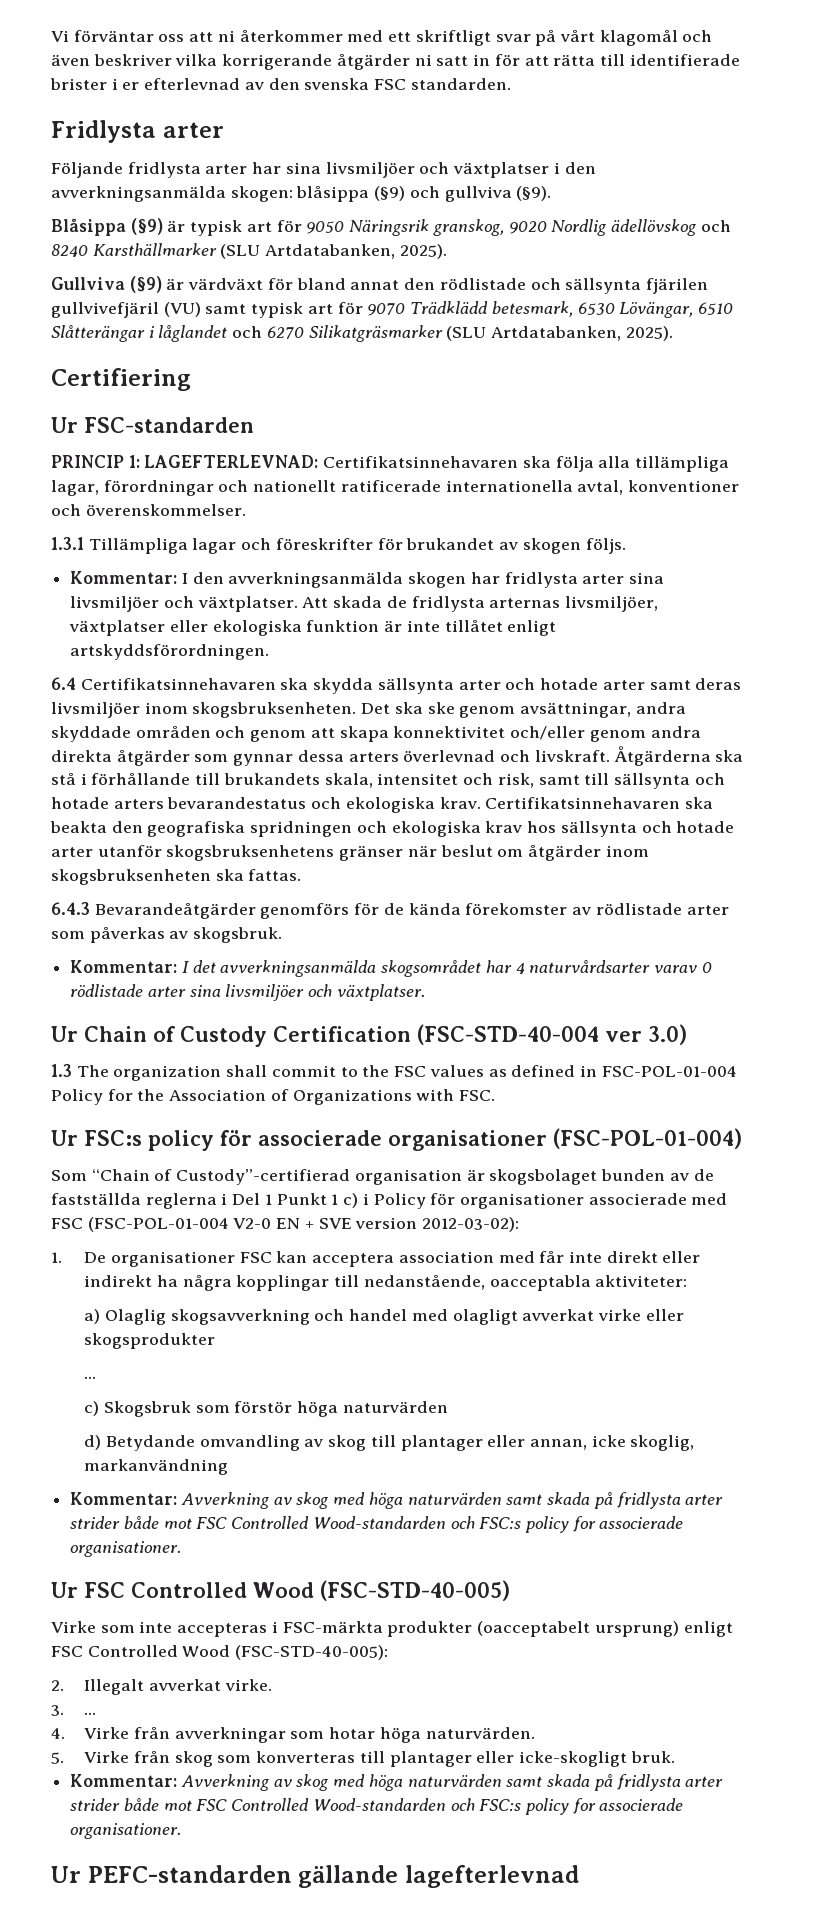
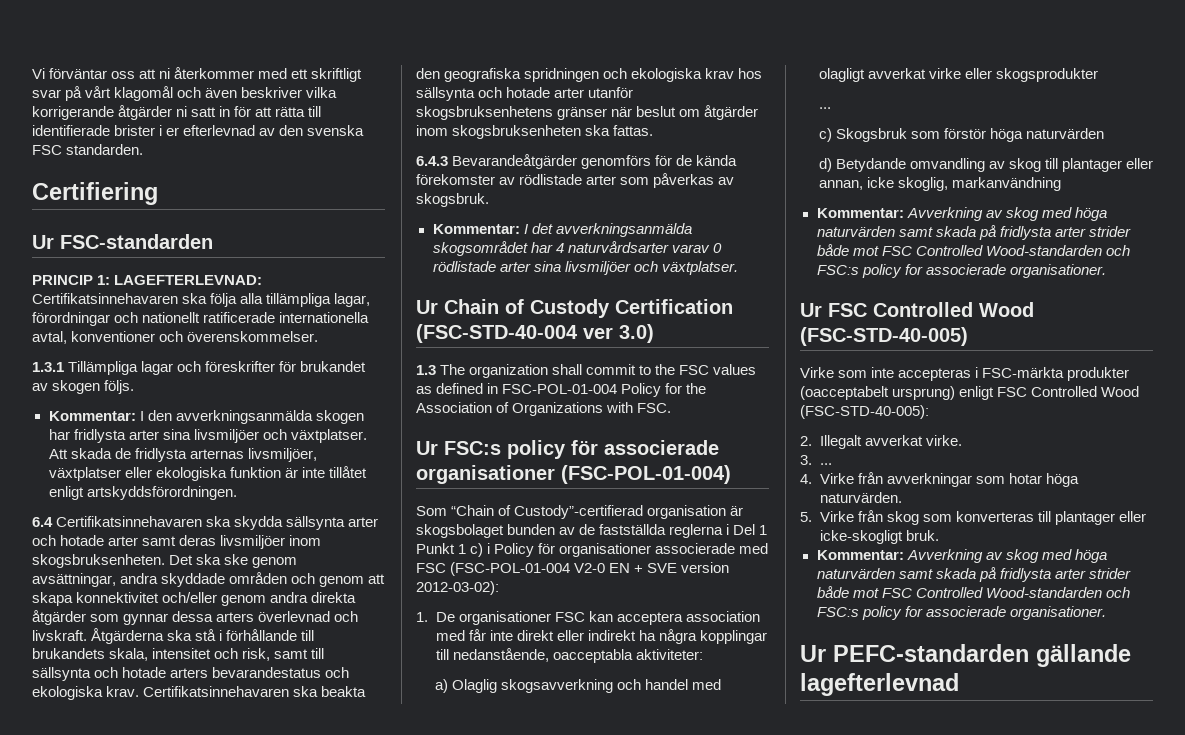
- Fridlysta arter
- Följande fridlysta arter har sina livsmiljöer och växtplatser i den avverkningsanmälda skogen: blåsippa (§9) och gullviva (§9).
- Blåsippa (§9) är typisk art för 9050 Näringsrik granskog, 9020 Nordlig ädellövskog och 8240 Karsthällmarker (SLU Artdatabanken, 2025).
- Gullviva (§9) är värdväxt för bland annat den rödlistade och sällsynta fjärilen gullvivefjäril (VU) samt typisk art för 9070 Trädklädd betesmark, 6530 Lövängar, 6510 Slåtterängar i låglandet och 6270 Silikatgräsmarker (SLU Artdatabanken, 2025).

